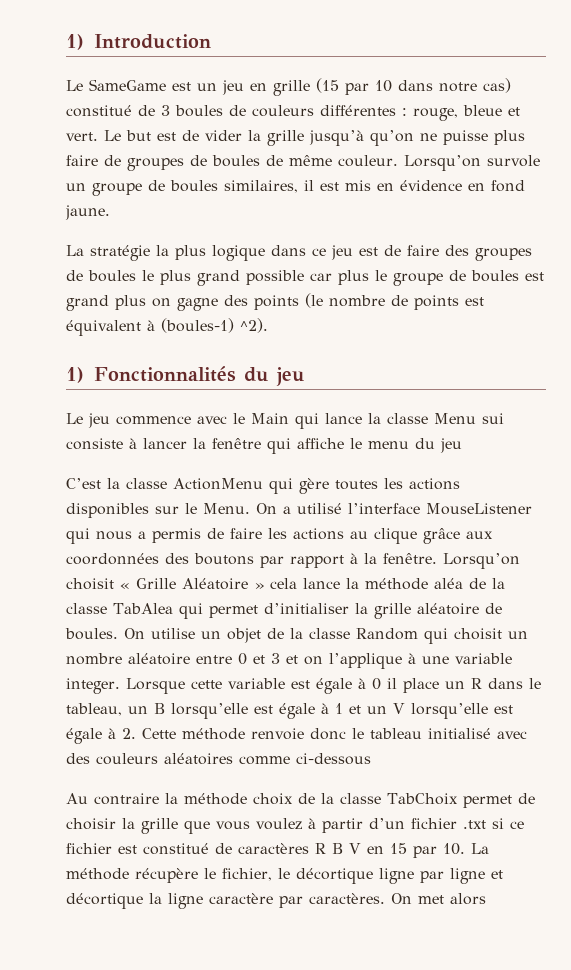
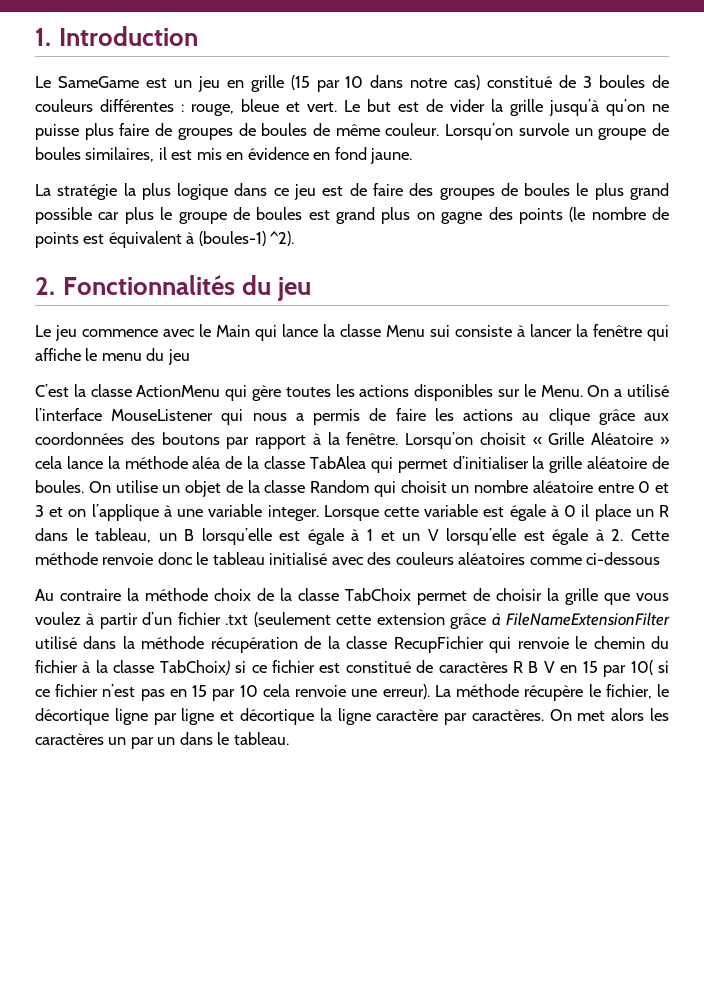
- 1) Introduction
+ 1. Introduction
- 1) Fonctionnalités du jeu
+ 2. Fonctionnalités du jeu
- Au contraire la méthode choix de la classe TabChoix permet de choisir la grille que vous voulez à partir d’un fichier .txt si ce fichier est constitué de caractères R B V en 15 par 10. La méthode récupère le fichier, le décortique ligne par ligne et décortique la ligne caractère par caractères.
+ Au contraire la méthode choix de la classe TabChoix permet de choisir la grille que vous voulez à partir d’un fichier .txt (seulement cette extension grâce à FileNameExtensionFilter utilisé dans la méthode récupération de la classe RecupFichier qui renvoie le chemin du fichier à la classe TabChoix) si ce fichier est constitué de caractères R B V en 15 par 10( si ce fichier n’est pas en 15 par 10 cela renvoie une erreur). La méthode récupère le fichier, le décortique ligne par ligne et décortique la ligne caractère par caractères.
- On met alors
+ On met alors les caractères un par un dans le tableau.

